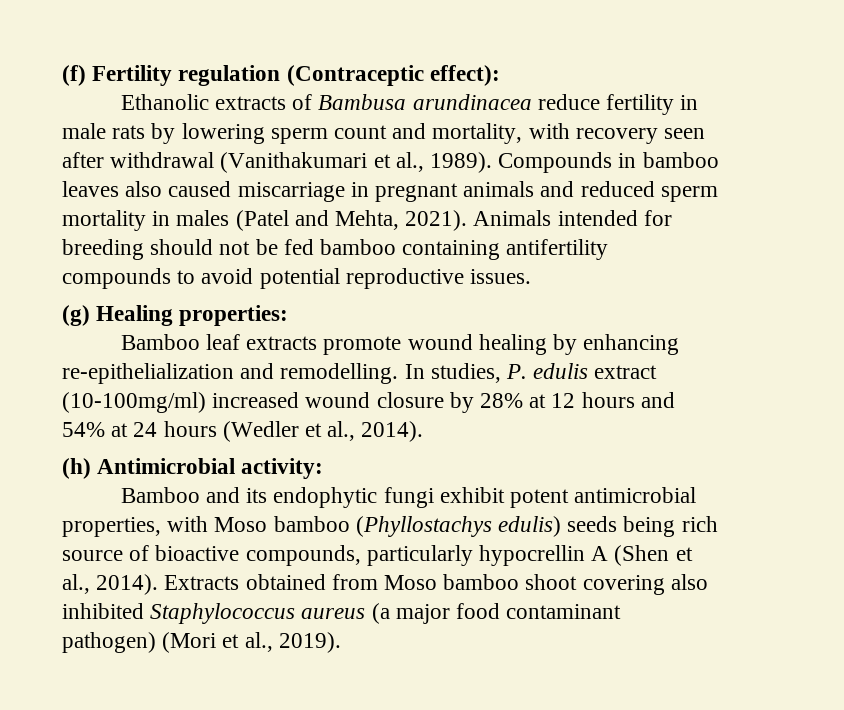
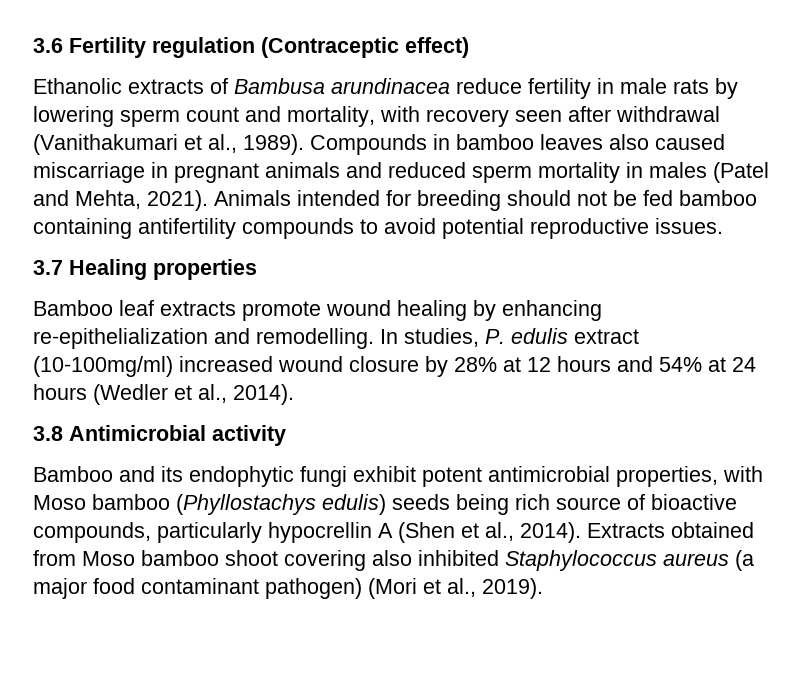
- (f) Fertility regulation (Contraceptic effect):
+ 3.6 Fertility regulation (Contraceptic effect)
- (g) Healing properties:
+ 3.7 Healing properties
- (h) Antimicrobial activity:
+ 3.8 Antimicrobial activity

